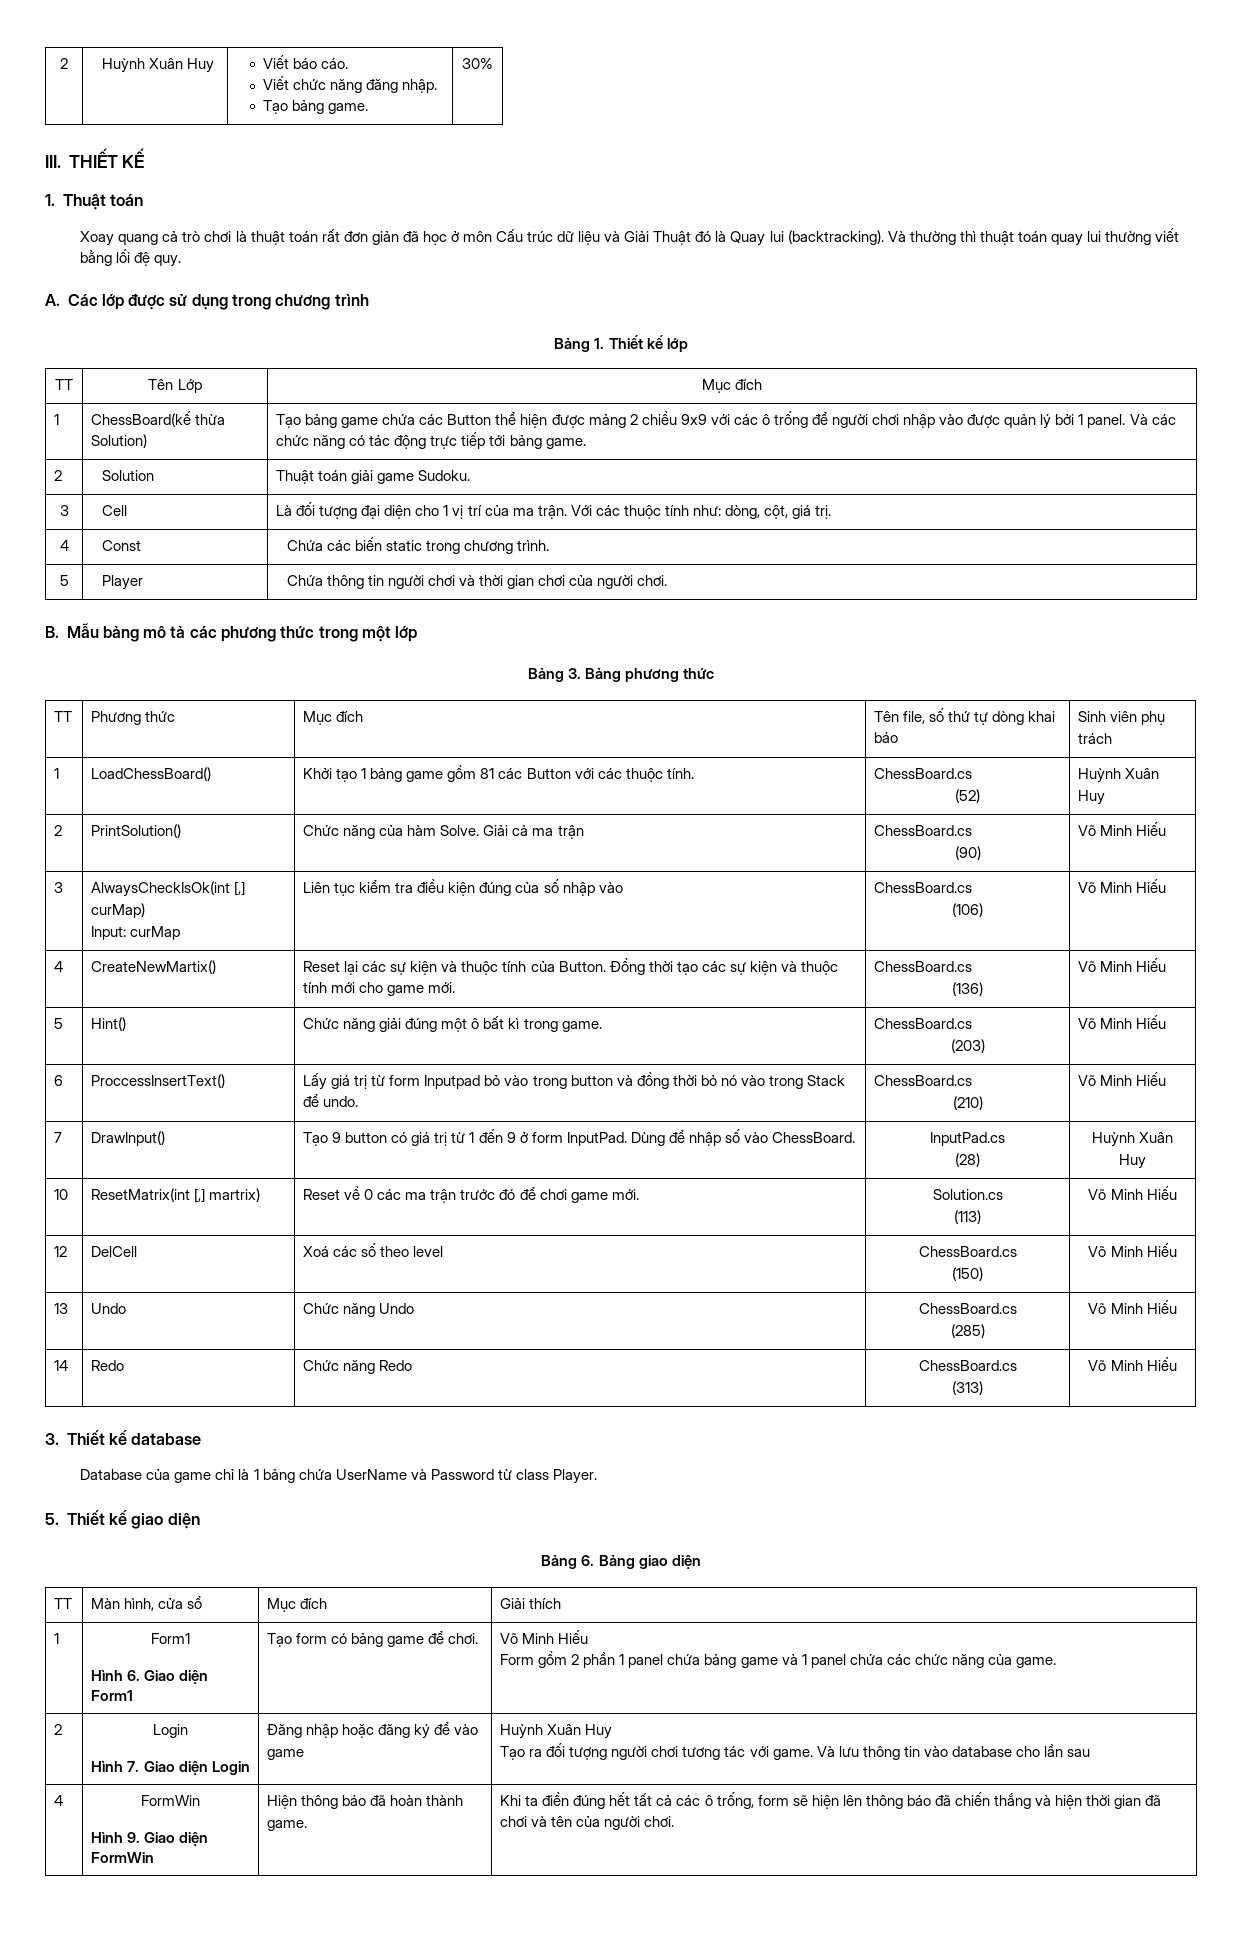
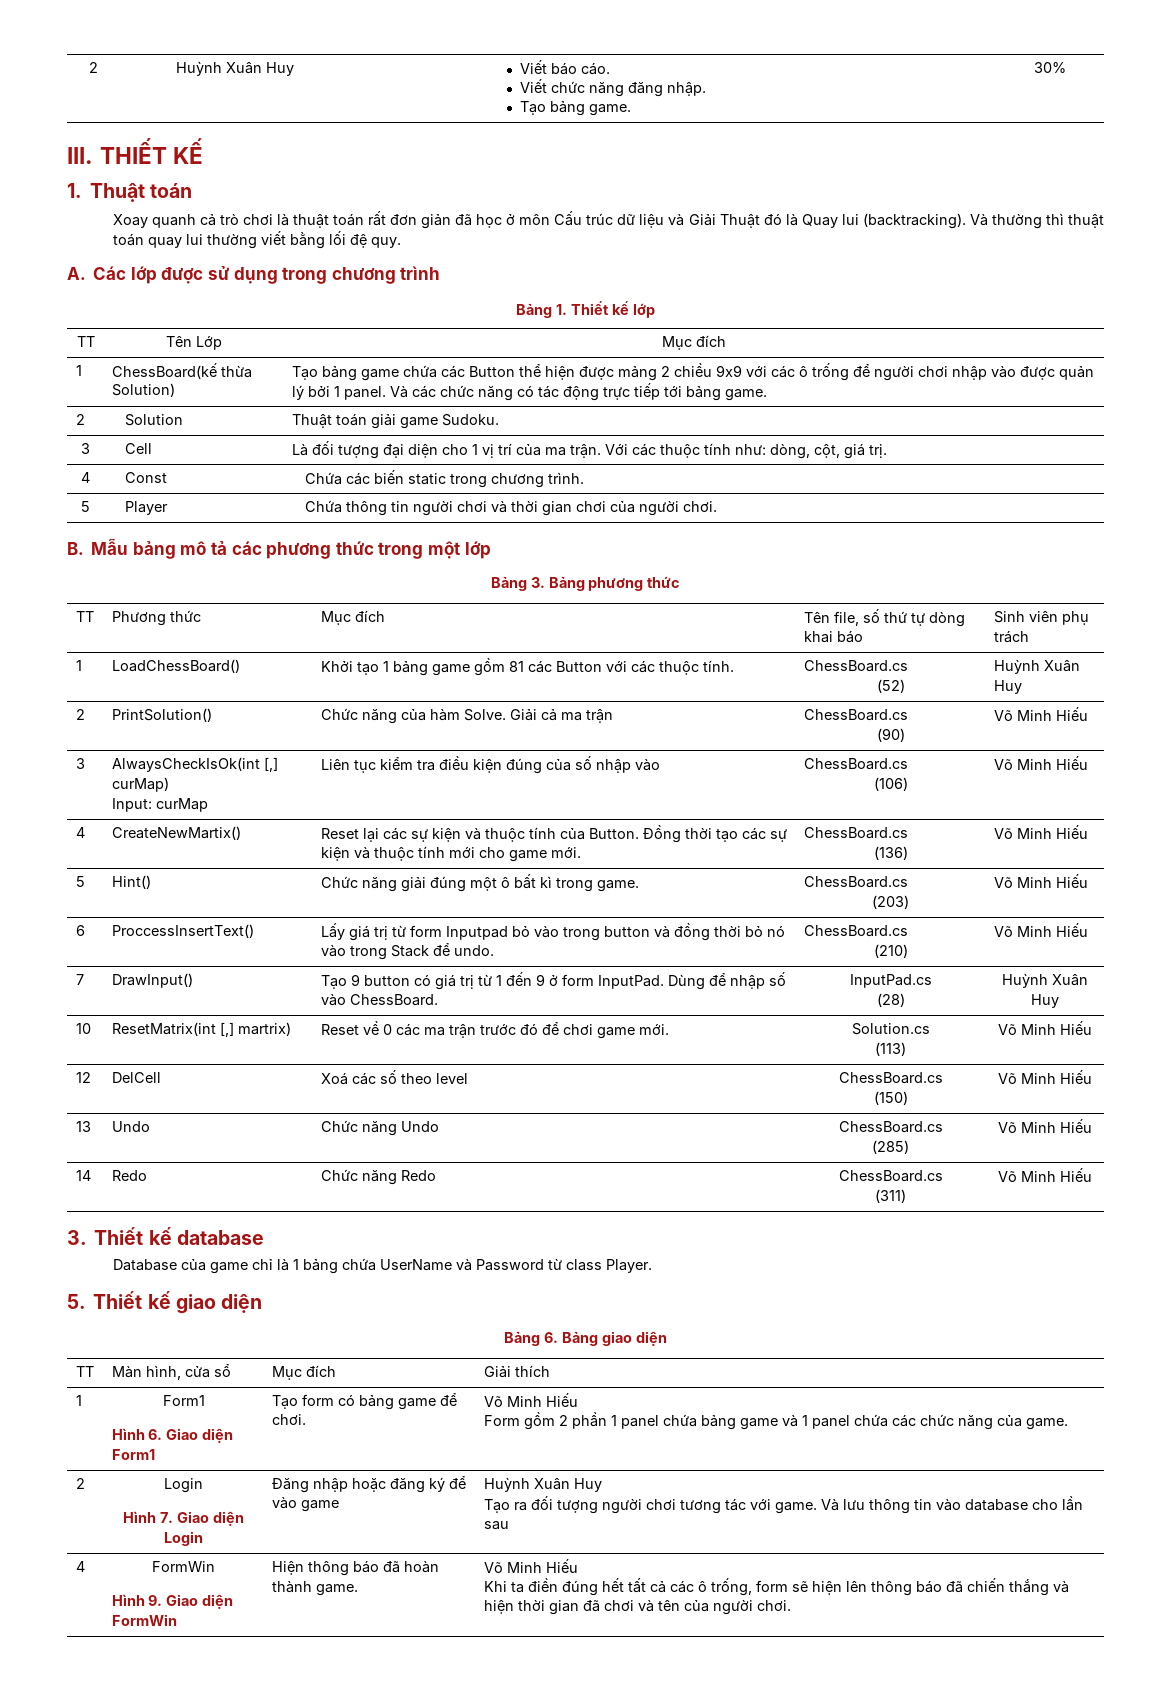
- Xoay quang cả trò chơi là thuật toán rất đơn giản đã học ở môn Cấu trúc dữ liệu và Giải Thuật đó là Quay lui (backtracking).
+ Xoay quanh cả trò chơi là thuật toán rất đơn giản đã học ở môn Cấu trúc dữ liệu và Giải Thuật đó là Quay lui (backtracking).
  14 | Redo | Chức năng Redo | ChessBoard.cs
- (313) | Võ Minh Hiếu
+ (311) | Võ Minh Hiếu
- Hiện thông báo đã hoàn thành game.
+ Hiện thông báo đã hoàn thành game. | Võ Minh Hiếu

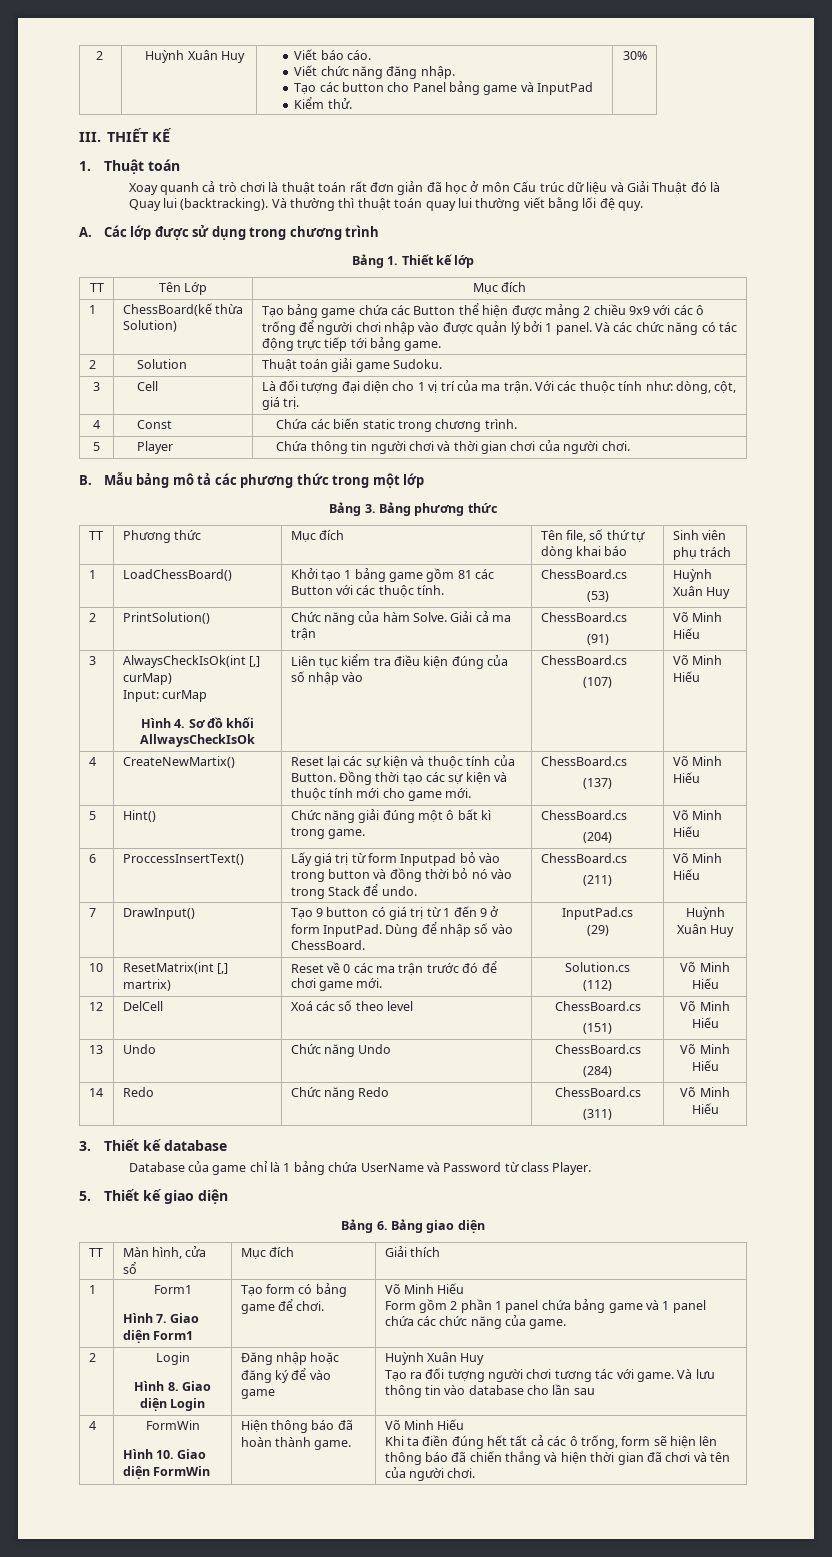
  2 | Huỳnh Xuân Huy | Viết báo cáo.
  Viết chức năng đăng nhập.
- Tạo bảng game. | 30%
+ Tạo các button cho Panel bảng game và InputPad
+ Kiểm thử. | 30%
  1 | LoadChessBoard() | Khởi tạo 1 bảng game gồm 81 các Button với các thuộc tính. | ChessBoard.cs
- (52) | Huỳnh Xuân Huy
+ (53) | Huỳnh Xuân Huy
  2 | PrintSolution() | Chức năng của hàm Solve. Giải cả ma trận | ChessBoard.cs
- (90) | Võ Minh Hiếu
+ (91) | Võ Minh Hiếu
  3 | AlwaysCheckIsOk(int [,] curMap)
- Input: curMap | Liên tục kiểm tra điều kiện đúng của số nhập vào | ChessBoard.cs
- (106) | Võ Minh Hiếu
+ Input: curMap
+ Hình 4. Sơ đồ khối AllwaysCheckIsOk | Liên tục kiểm tra điều kiện đúng của số nhập vào | ChessBoard.cs
+ (107) | Võ Minh Hiếu
  4 | CreateNewMartix() | Reset lại các sự kiện và thuộc tính của Button. Đồng thời tạo các sự kiện và thuộc tính mới cho game mới. | ChessBoard.cs
- (136) | Võ Minh Hiếu
+ (137) | Võ Minh Hiếu
  5 | Hint() | Chức năng giải đúng một ô bất kì trong game. | ChessBoard.cs
- (203) | Võ Minh Hiếu
+ (204) | Võ Minh Hiếu
  6 | ProccessInsertText() | Lấy giá trị từ form Inputpad bỏ vào trong button và đồng thời bỏ nó vào trong Stack để undo. | ChessBoard.cs
- (210) | Võ Minh Hiếu
+ (211) | Võ Minh Hiếu
  7 | DrawInput() | Tạo 9 button có giá trị từ 1 đến 9 ở form InputPad. Dùng để nhập số vào ChessBoard. | InputPad.cs
- (28) | Huỳnh Xuân Huy
+ (29) | Huỳnh Xuân Huy
  10 | ResetMatrix(int [,] martrix) | Reset về 0 các ma trận trước đó để chơi game mới. | Solution.cs
- (113) | Võ Minh Hiếu
+ (112) | Võ Minh Hiếu
  12 | DelCell | Xoá các số theo level | ChessBoard.cs
- (150) | Võ Minh Hiếu
+ (151) | Võ Minh Hiếu
  13 | Undo | Chức năng Undo | ChessBoard.cs
- (285) | Võ Minh Hiếu
+ (284) | Võ Minh Hiếu
  1 | Form1
- Hình 6. Giao diện Form1 | Tạo form có bảng game để chơi. | Võ Minh Hiếu
+ Hình 7. Giao diện Form1 | Tạo form có bảng game để chơi. | Võ Minh Hiếu
  2 | Login
- Hình 7. Giao diện Login | Đăng nhập hoặc đăng ký để vào game | Huỳnh Xuân Huy
+ Hình 8. Giao diện Login | Đăng nhập hoặc đăng ký để vào game | Huỳnh Xuân Huy
- Hình 9. Giao diện FormWin
+ Hình 10. Giao diện FormWin

